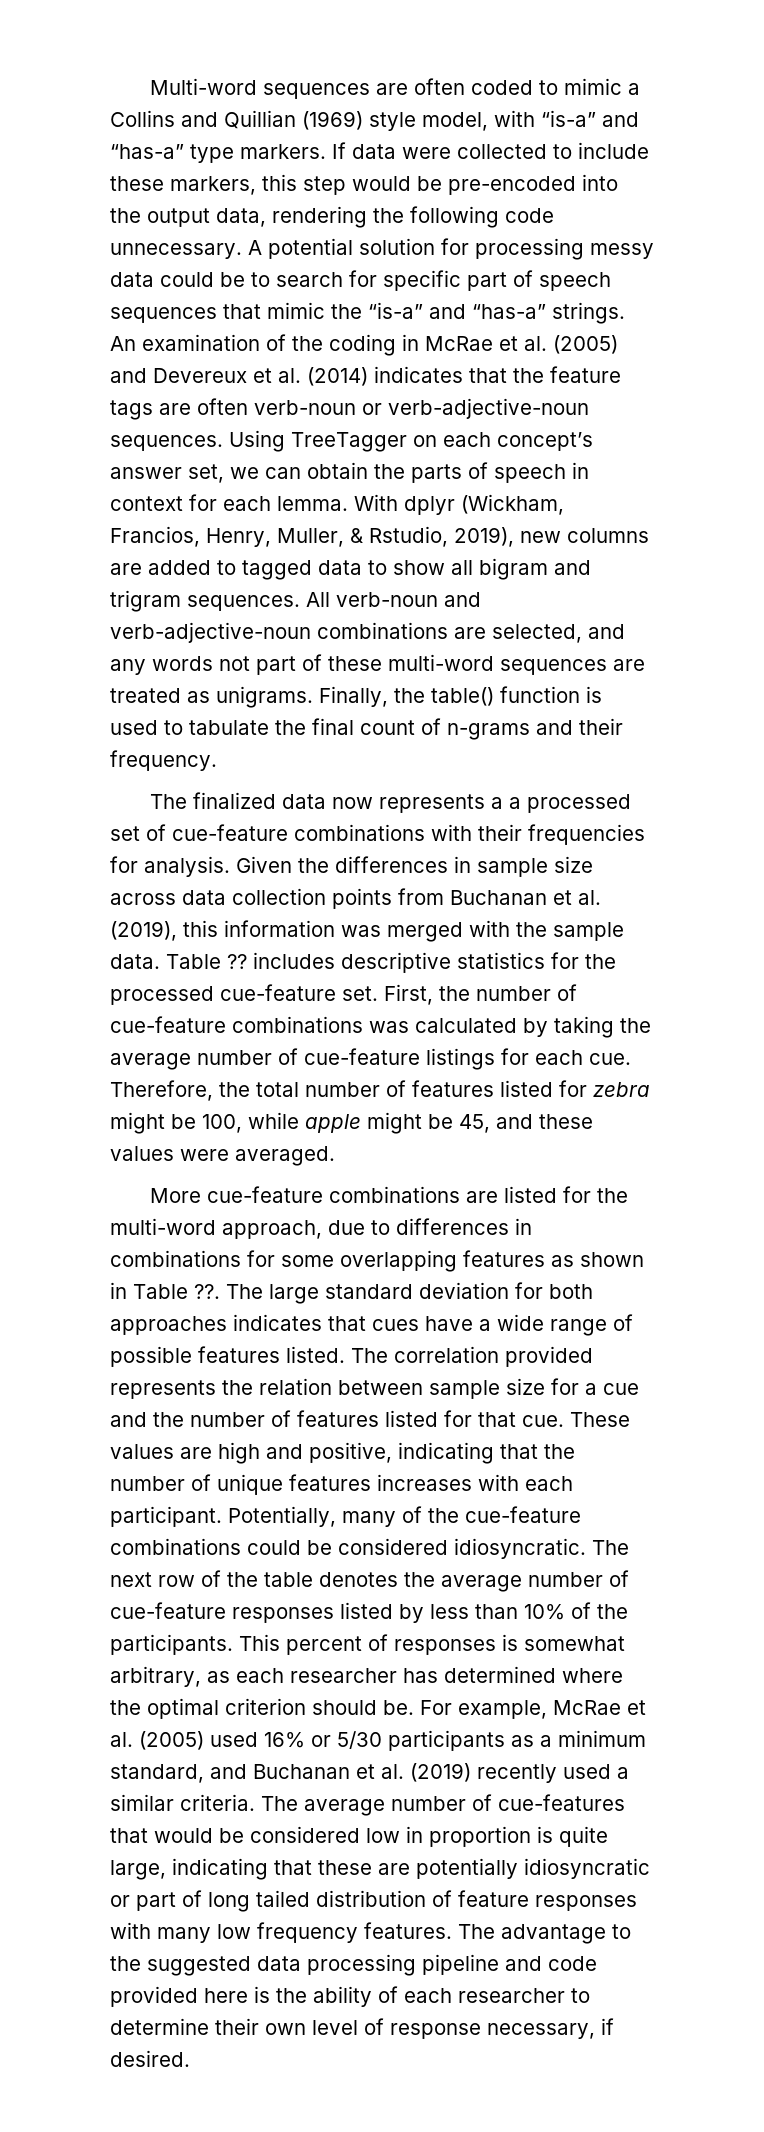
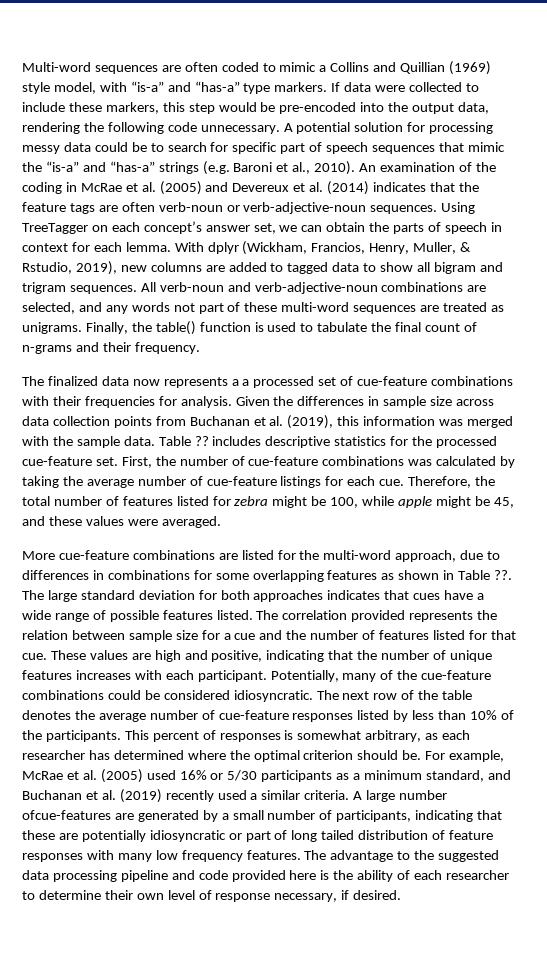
- A potential solution for processing messy data could be to search for specific part of speech sequences that mimic the “is-a” and “has-a” strings.
+ A potential solution for processing messy data could be to search for specific part of speech sequences that mimic the “is-a” and “has-a” strings (e.g. Baroni et al., 2010).
- The average number of cue-features that would be considered low in proportion is quite large, indicating that these are potentially idiosyncratic or part of long tailed distribution of feature responses with many low frequency features.
+ A large number ofcue-features are generated by a small number of participants, indicating that these are potentially idiosyncratic or part of long tailed distribution of feature responses with many low frequency features.

